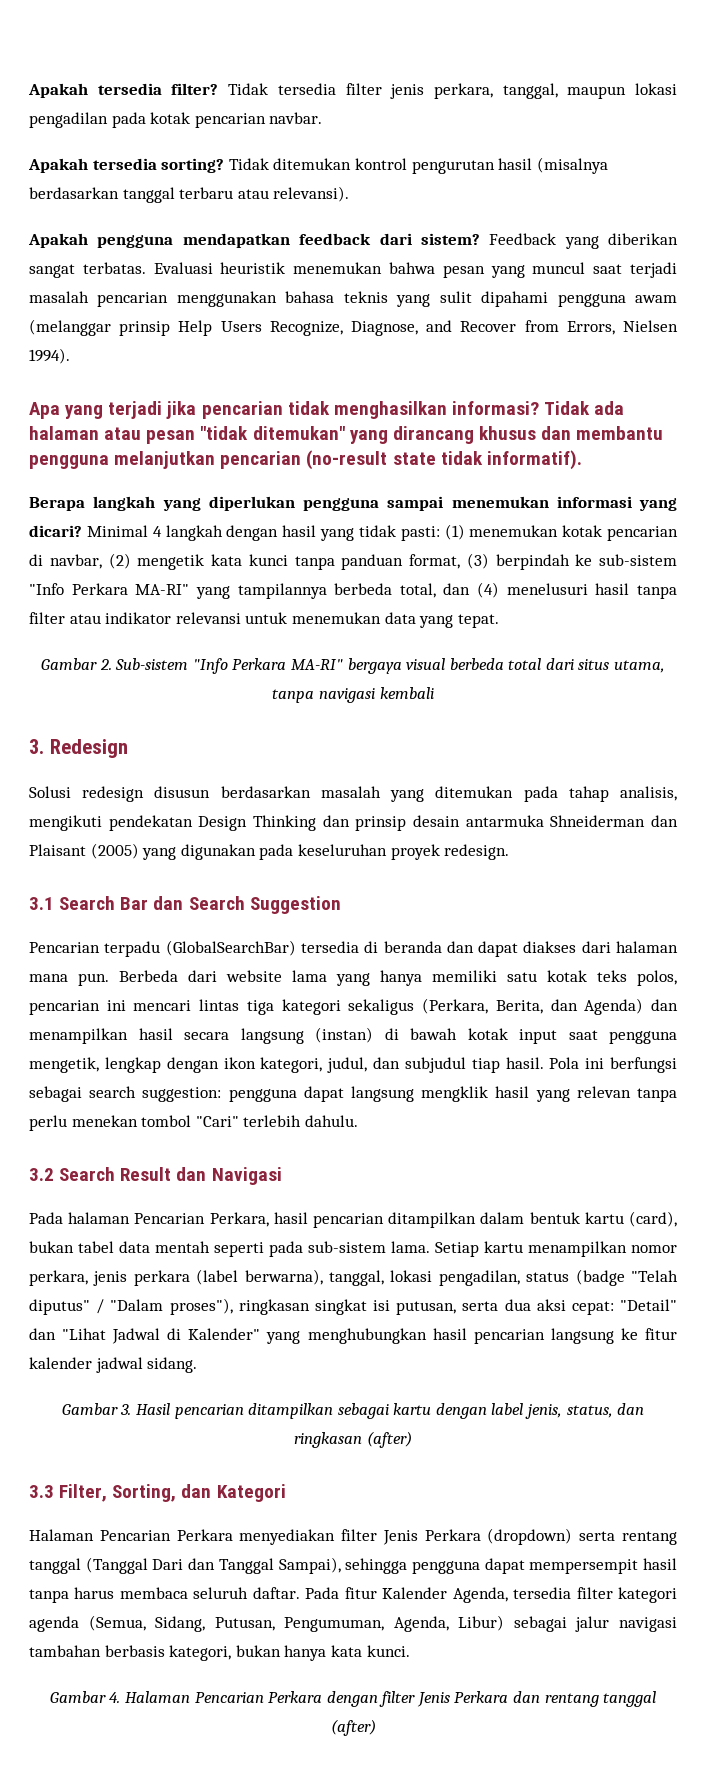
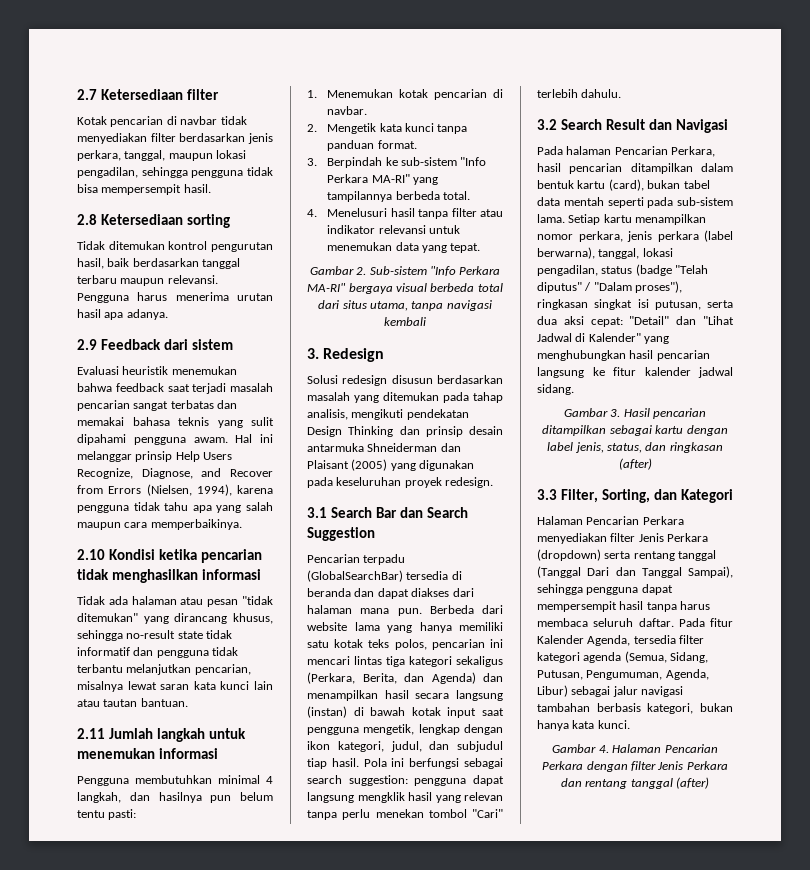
- Apakah tersedia filter? Tidak tersedia filter jenis perkara, tanggal, maupun lokasi pengadilan pada kotak pencarian navbar.
- Apakah tersedia sorting? Tidak ditemukan kontrol pengurutan hasil (misalnya berdasarkan tanggal terbaru atau relevansi).
- Apakah pengguna mendapatkan feedback dari sistem? Feedback yang diberikan sangat terbatas. Evaluasi heuristik menemukan bahwa pesan yang muncul saat terjadi masalah pencarian menggunakan bahasa teknis yang sulit dipahami pengguna awam (melanggar prinsip Help Users Recognize, Diagnose, and Recover from Errors, Nielsen 1994).
- Apa yang terjadi jika pencarian tidak menghasilkan informasi? Tidak ada halaman atau pesan "tidak ditemukan" yang dirancang khusus dan membantu pengguna melanjutkan pencarian (no-result state tidak informatif).
- Berapa langkah yang diperlukan pengguna sampai menemukan informasi yang dicari? Minimal 4 langkah dengan hasil yang tidak pasti: (1) menemukan kotak pencarian di navbar, (2) mengetik kata kunci tanpa panduan format, (3) berpindah ke sub-sistem "Info Perkara MA-RI" yang tampilannya berbeda total, dan (4) menelusuri hasil tanpa filter atau indikator relevansi untuk menemukan data yang tepat.
+ 2.7 Ketersediaan filter
+ Kotak pencarian di navbar tidak menyediakan filter berdasarkan jenis perkara, tanggal, maupun lokasi pengadilan, sehingga pengguna tidak bisa mempersempit hasil.
+ 2.8 Ketersediaan sorting
+ Tidak ditemukan kontrol pengurutan hasil, baik berdasarkan tanggal terbaru maupun relevansi. Pengguna harus menerima urutan hasil apa adanya.
+ 2.9 Feedback dari sistem
+ Evaluasi heuristik menemukan bahwa feedback saat terjadi masalah pencarian sangat terbatas dan memakai bahasa teknis yang sulit dipahami pengguna awam. Hal ini melanggar prinsip Help Users Recognize, Diagnose, and Recover from Errors (Nielsen, 1994), karena pengguna tidak tahu apa yang salah maupun cara memperbaikinya.
+ 2.10 Kondisi ketika pencarian tidak menghasilkan informasi
+ Tidak ada halaman atau pesan "tidak ditemukan" yang dirancang khusus, sehingga no-result state tidak informatif dan pengguna tidak terbantu melanjutkan pencarian, misalnya lewat saran kata kunci lain atau tautan bantuan.
+ 2.11 Jumlah langkah untuk menemukan informasi
+ Pengguna membutuhkan minimal 4 langkah, dan hasilnya pun belum tentu pasti:
+ 1. Menemukan kotak pencarian di navbar.
+ 2. Mengetik kata kunci tanpa panduan format.
+ 3. Berpindah ke sub-sistem "Info Perkara MA-RI" yang tampilannya berbeda total.
+ 4. Menelusuri hasil tanpa filter atau indikator relevansi untuk menemukan data yang tepat.

